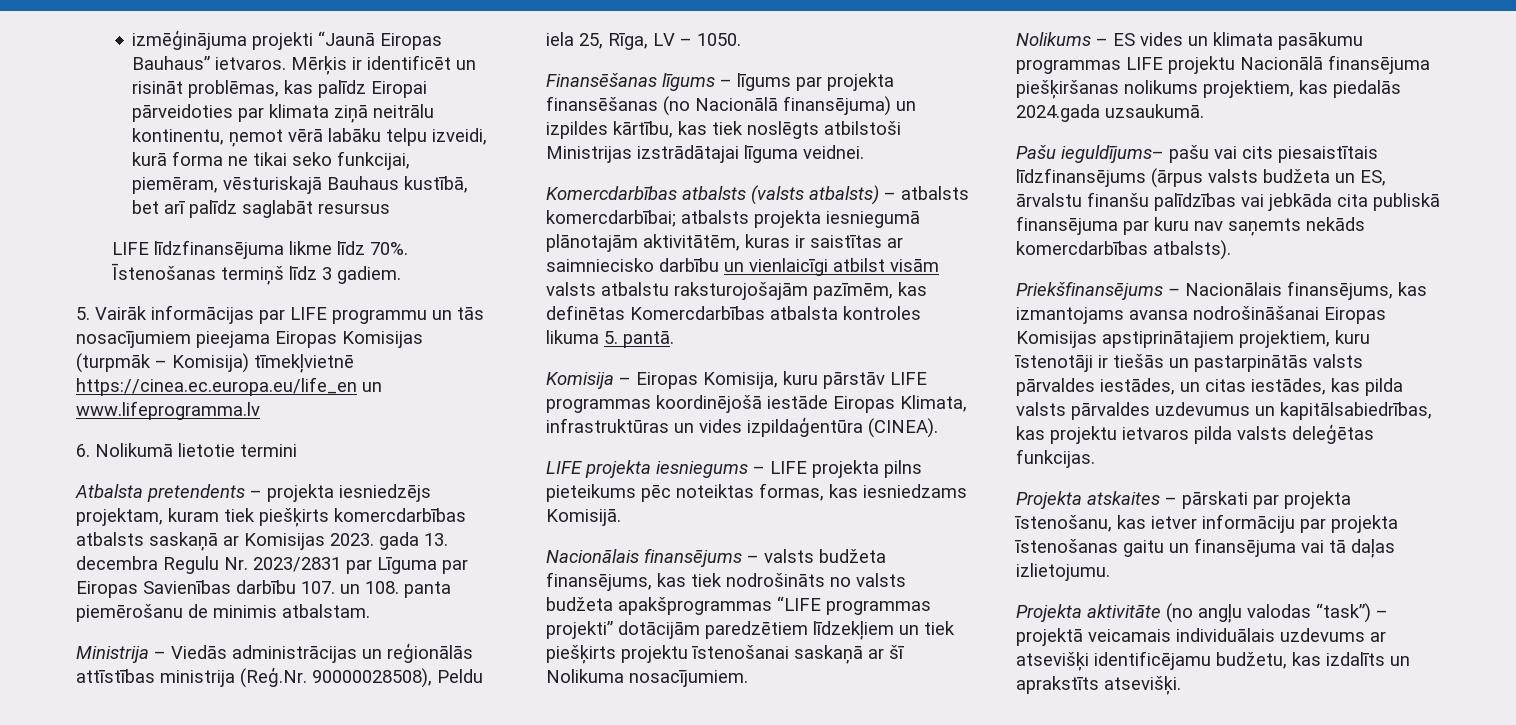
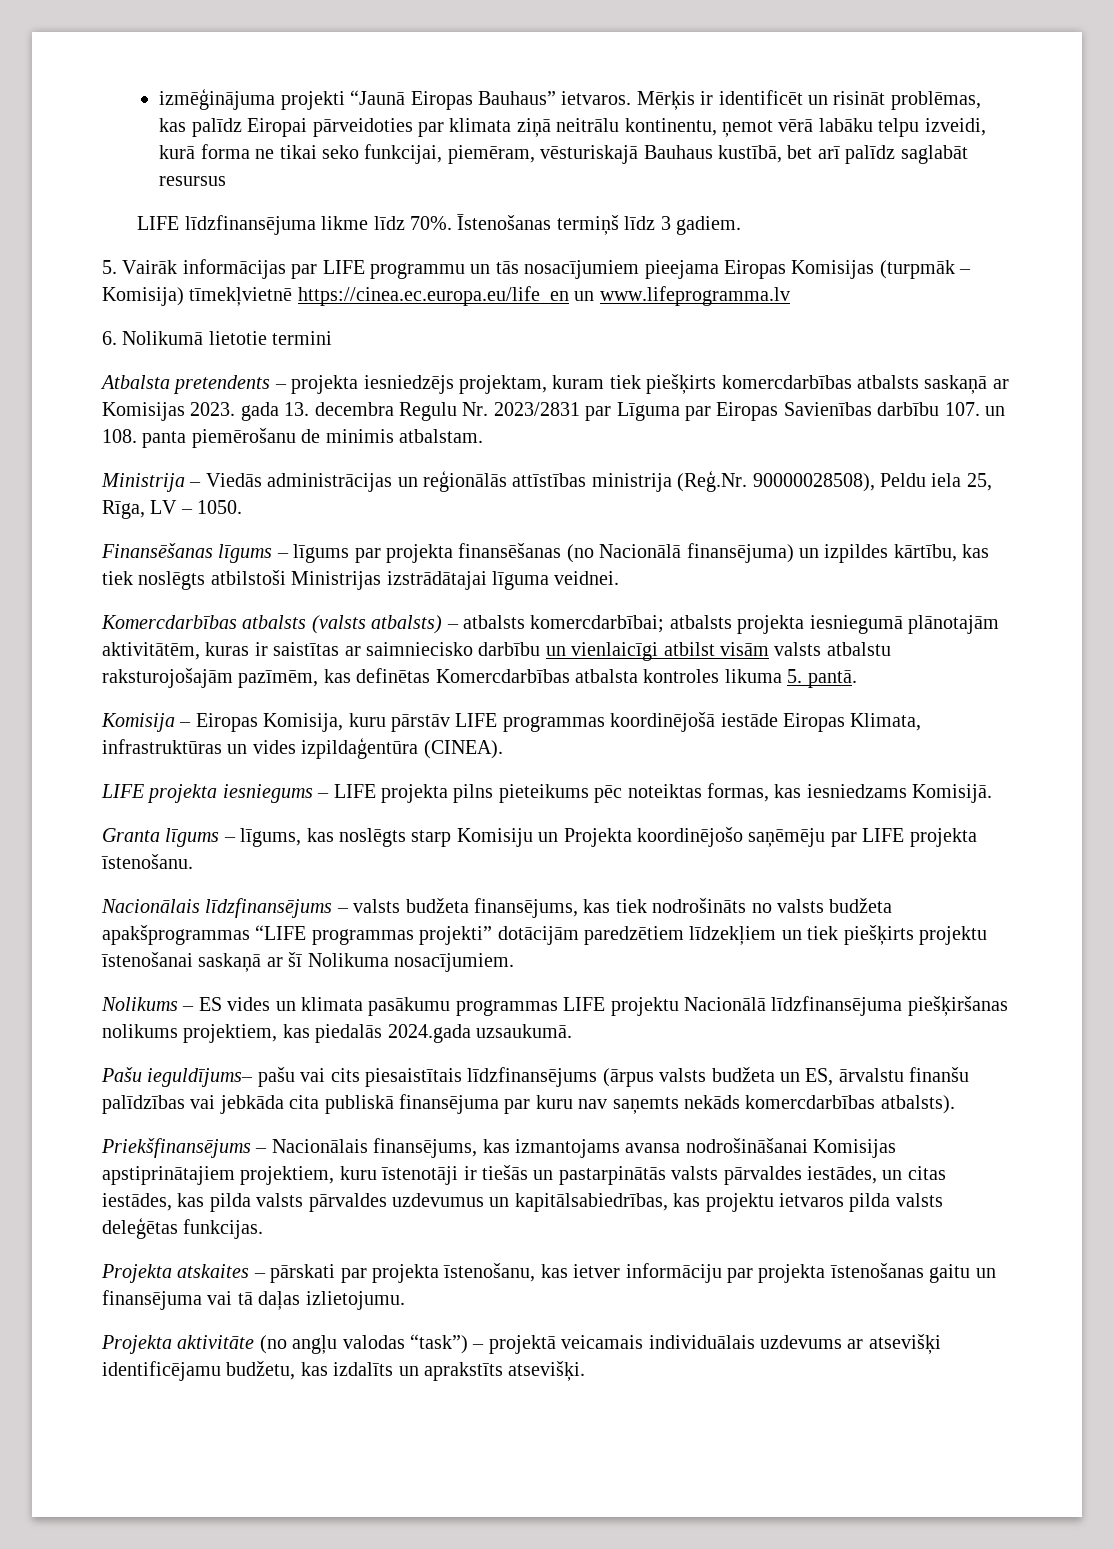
- Nacionālais finansējums – valsts budžeta finansējums, kas tiek nodrošināts no valsts budžeta apakšprogrammas “LIFE programmas projekti” dotācijām paredzētiem līdzekļiem un tiek piešķirts projektu īstenošanai saskaņā ar šī Nolikuma nosacījumiem.
+ Granta līgums – līgums, kas noslēgts starp Komisiju un Projekta koordinējošo saņēmēju par LIFE projekta īstenošanu.
+ Nacionālais līdzfinansējums – valsts budžeta finansējums, kas tiek nodrošināts no valsts budžeta apakšprogrammas “LIFE programmas projekti” dotācijām paredzētiem līdzekļiem un tiek piešķirts projektu īstenošanai saskaņā ar šī Nolikuma nosacījumiem.
- Nolikums – ES vides un klimata pasākumu programmas LIFE projektu Nacionālā finansējuma piešķiršanas nolikums projektiem, kas piedalās 2024.gada uzsaukumā.
+ Nolikums – ES vides un klimata pasākumu programmas LIFE projektu Nacionālā līdzfinansējuma piešķiršanas nolikums projektiem, kas piedalās 2024.gada uzsaukumā.
- Priekšfinansējums – Nacionālais finansējums, kas izmantojams avansa nodrošināšanai Eiropas Komisijas apstiprinātajiem projektiem, kuru īstenotāji ir tiešās un pastarpinātās valsts pārvaldes iestādes, un citas iestādes, kas pilda valsts pārvaldes uzdevumus un kapitālsabiedrības, kas projektu ietvaros pilda valsts deleģētas funkcijas.
+ Priekšfinansējums – Nacionālais finansējums, kas izmantojams avansa nodrošināšanai Komisijas apstiprinātajiem projektiem, kuru īstenotāji ir tiešās un pastarpinātās valsts pārvaldes iestādes, un citas iestādes, kas pilda valsts pārvaldes uzdevumus un kapitālsabiedrības, kas projektu ietvaros pilda valsts deleģētas funkcijas.

